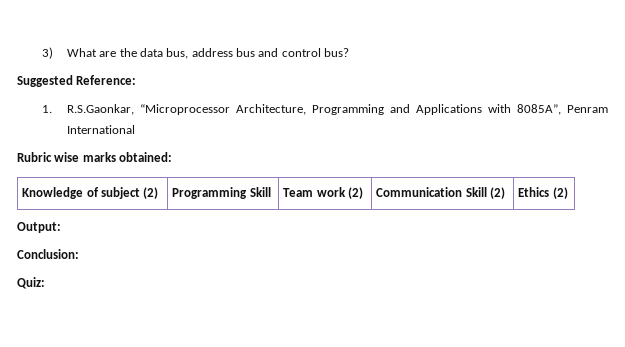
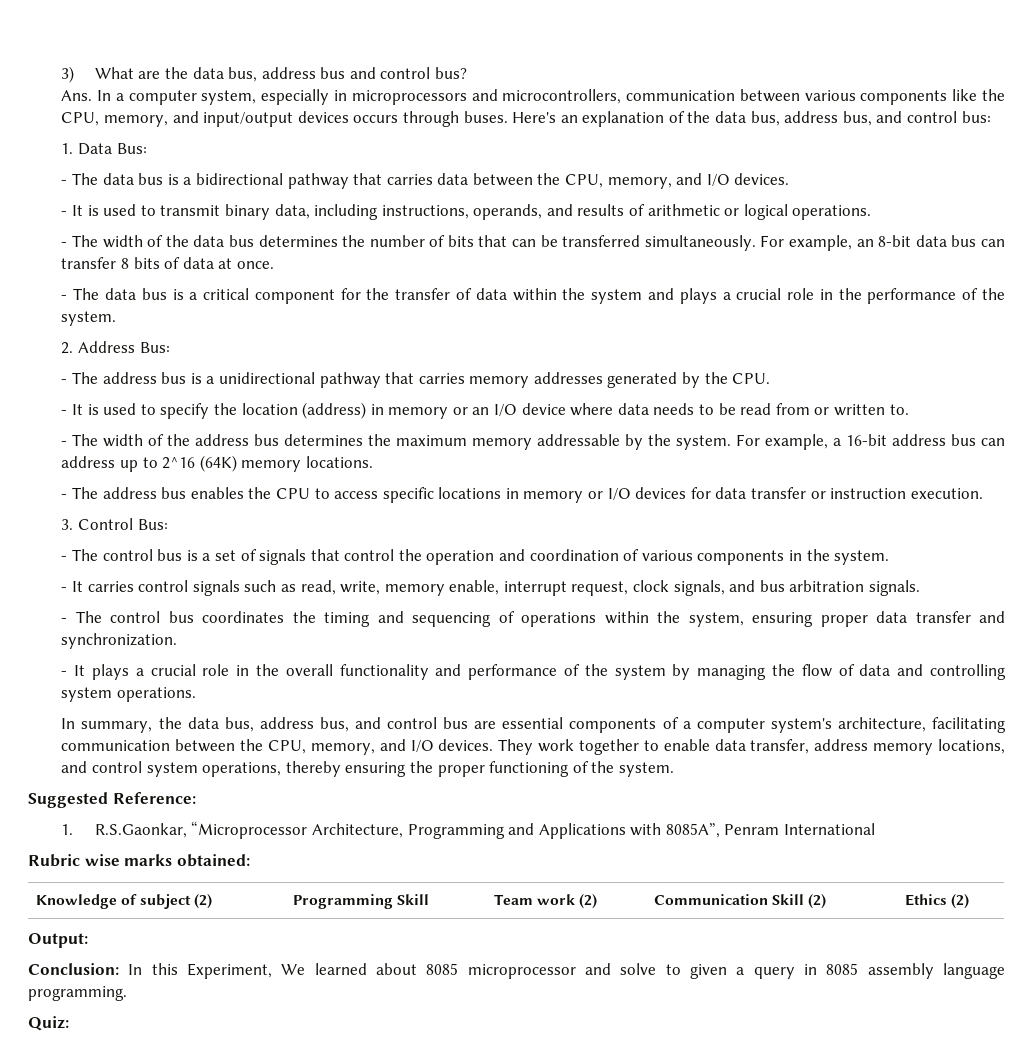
+ Ans. In a computer system, especially in microprocessors and microcontrollers, communication between various components like the CPU, memory, and input/output devices occurs through buses. Here's an explanation of the data bus, address bus, and control bus:
+ 1. Data Bus:
+ - The data bus is a bidirectional pathway that carries data between the CPU, memory, and I/O devices.
+ - It is used to transmit binary data, including instructions, operands, and results of arithmetic or logical operations.
+ - The width of the data bus determines the number of bits that can be transferred simultaneously. For example, an 8-bit data bus can transfer 8 bits of data at once.
+ - The data bus is a critical component for the transfer of data within the system and plays a crucial role in the performance of the system.
+ 2. Address Bus:
+ - The address bus is a unidirectional pathway that carries memory addresses generated by the CPU.
+ - It is used to specify the location (address) in memory or an I/O device where data needs to be read from or written to.
+ - The width of the address bus determines the maximum memory addressable by the system. For example, a 16-bit address bus can address up to 2^16 (64K) memory locations.
+ - The address bus enables the CPU to access specific locations in memory or I/O devices for data transfer or instruction execution.
+ 3. Control Bus:
+ - The control bus is a set of signals that control the operation and coordination of various components in the system.
+ - It carries control signals such as read, write, memory enable, interrupt request, clock signals, and bus arbitration signals.
+ - The control bus coordinates the timing and sequencing of operations within the system, ensuring proper data transfer and synchronization.
+ - It plays a crucial role in the overall functionality and performance of the system by managing the flow of data and controlling system operations.
+ In summary, the data bus, address bus, and control bus are essential components of a computer system's architecture, facilitating communication between the CPU, memory, and I/O devices. They work together to enable data transfer, address memory locations, and control system operations, thereby ensuring the proper functioning of the system.
- Conclusion:
+ Conclusion: In this Experiment, We learned about 8085 microprocessor and solve to given a query in 8085 assembly language programming.

